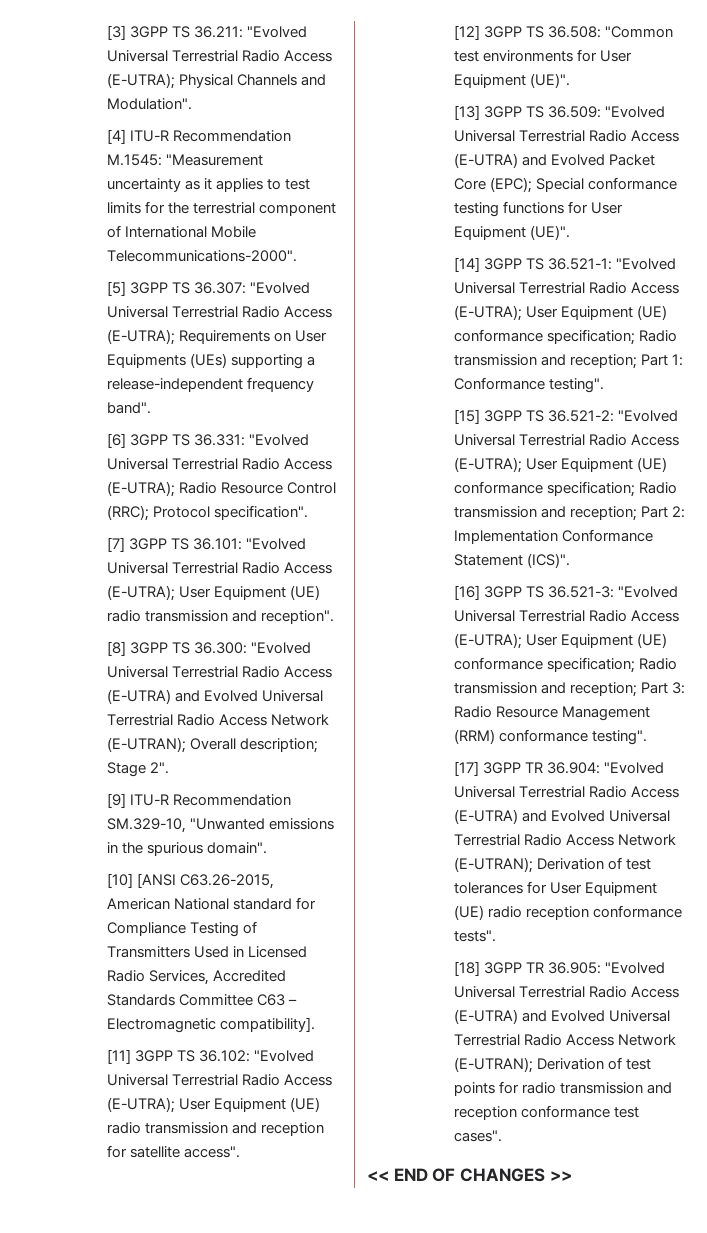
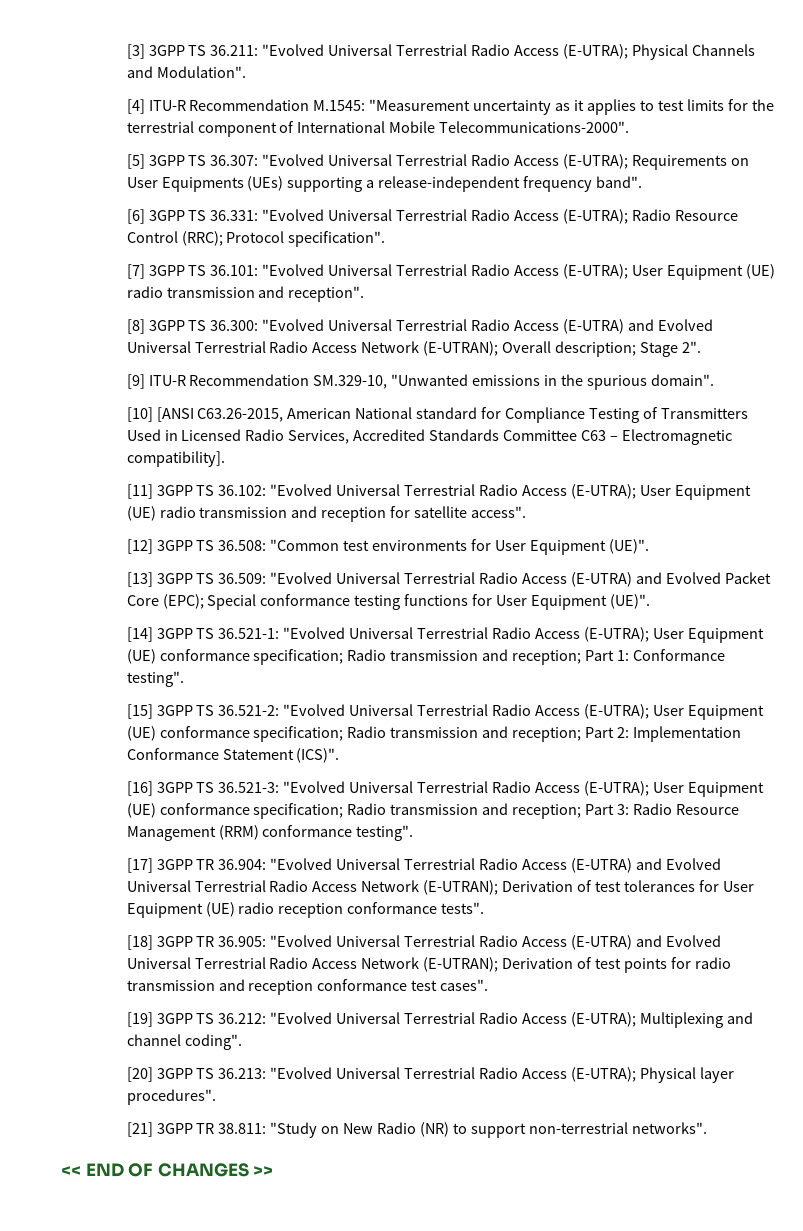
+ [19] 3GPP TS 36.212: "Evolved Universal Terrestrial Radio Access (E-UTRA); Multiplexing and channel coding".
+ [20] 3GPP TS 36.213: "Evolved Universal Terrestrial Radio Access (E-UTRA); Physical layer procedures".
+ [21] 3GPP TR 38.811: "Study on New Radio (NR) to support non-terrestrial networks".

